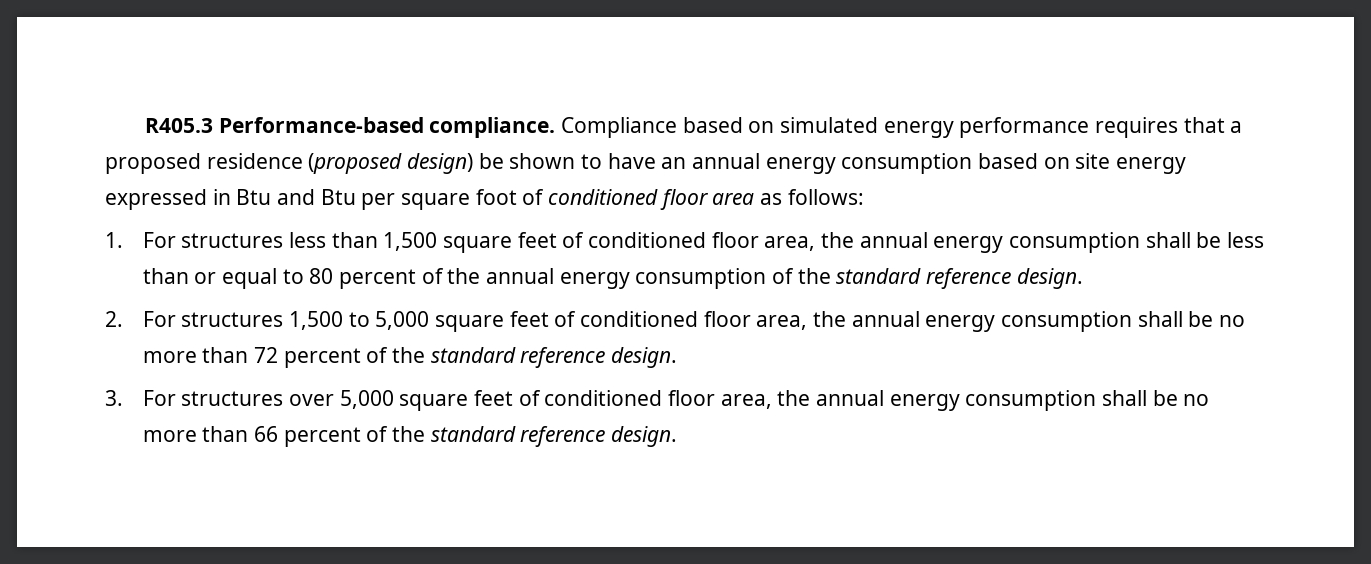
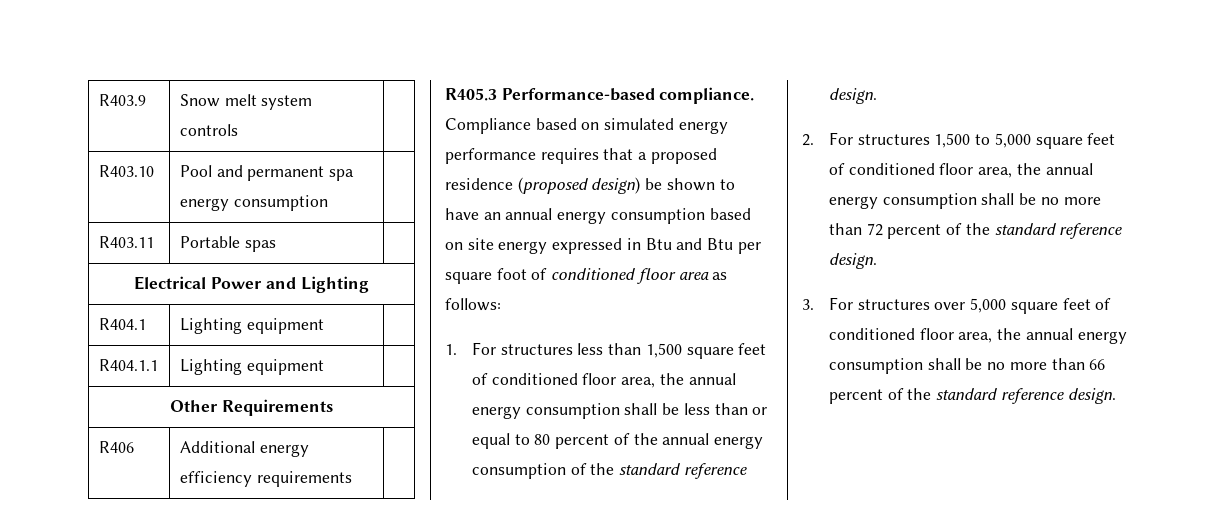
+ R403.9 | Snow melt system controls |
+ R403.10 | Pool and permanent spa energy consumption |
+ R403.11 | Portable spas |
+ Electrical Power and Lighting
+ R404.1 | Lighting equipment |
+ R404.1.1 | Lighting equipment |
+ Other Requirements
+ R406 | Additional energy efficiency requirements |

